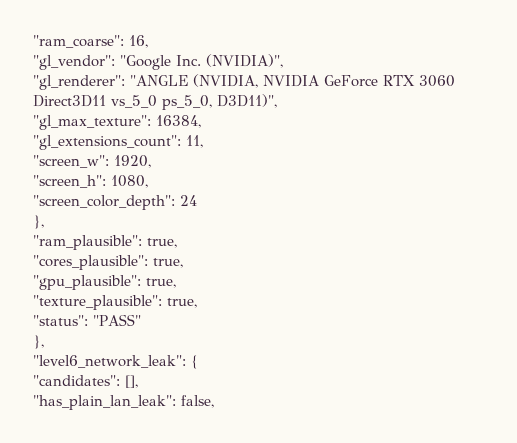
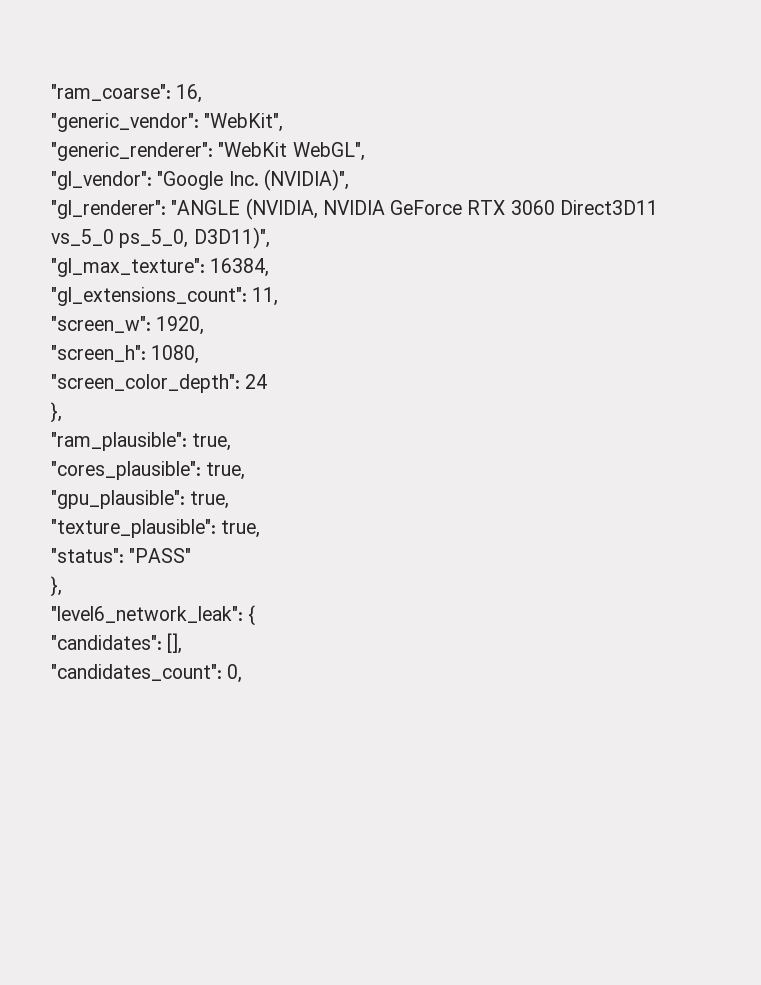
+ "generic_vendor": "WebKit",
+ "generic_renderer": "WebKit WebGL",
- "has_plain_lan_leak": false,
+ "candidates_count": 0,

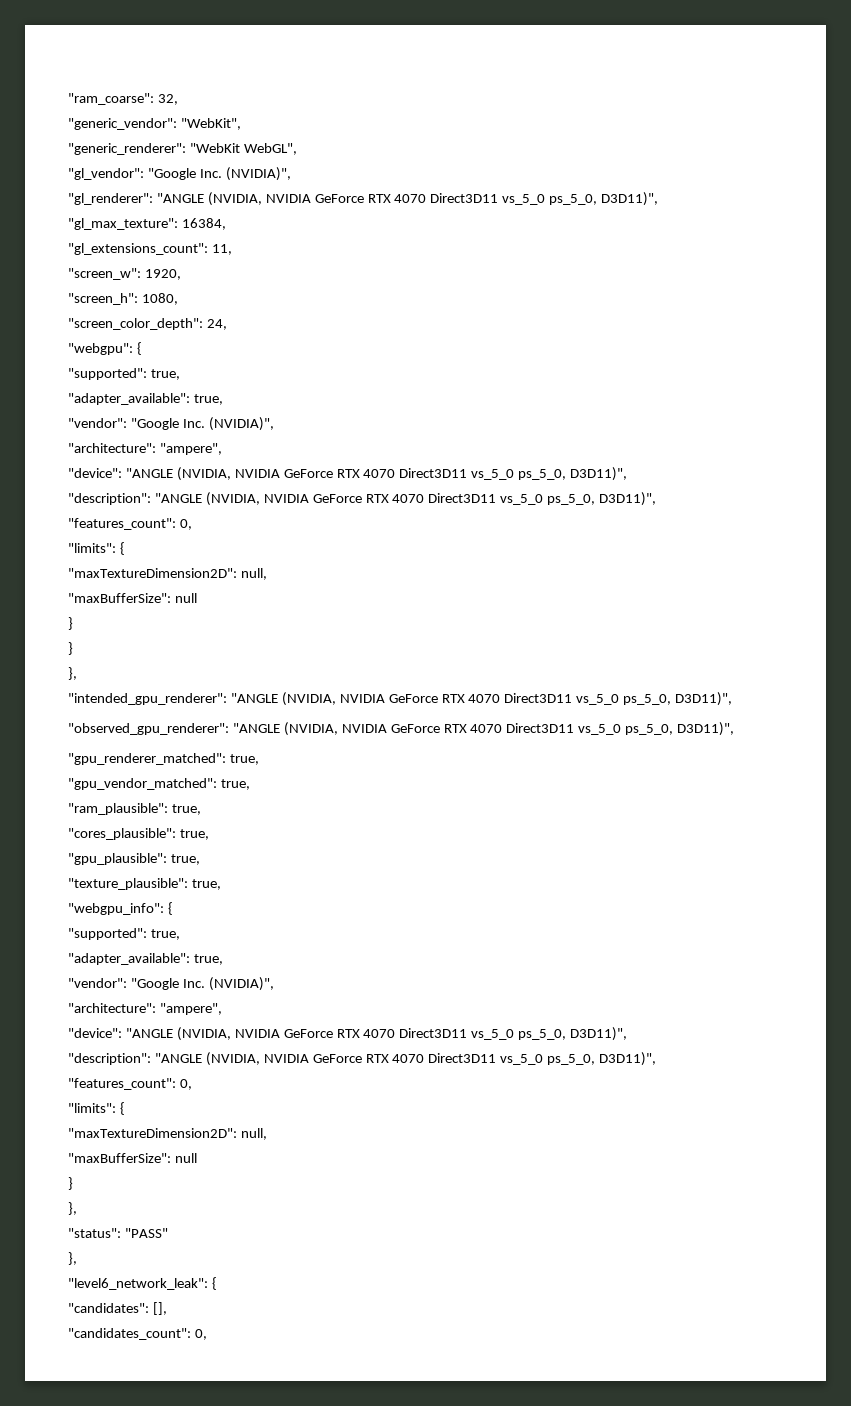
- "ram_coarse": 16,
+ "ram_coarse": 32,
- "gl_renderer": "ANGLE (NVIDIA, NVIDIA GeForce RTX 3060 Direct3D11 vs_5_0 ps_5_0, D3D11)",
+ "gl_renderer": "ANGLE (NVIDIA, NVIDIA GeForce RTX 4070 Direct3D11 vs_5_0 ps_5_0, D3D11)",
- "screen_color_depth": 24
+ "screen_color_depth": 24,
+ "webgpu": {
+ "supported": true,
+ "adapter_available": true,
+ "vendor": "Google Inc. (NVIDIA)",
+ "architecture": "ampere",
+ "device": "ANGLE (NVIDIA, NVIDIA GeForce RTX 4070 Direct3D11 vs_5_0 ps_5_0, D3D11)",
+ "description": "ANGLE (NVIDIA, NVIDIA GeForce RTX 4070 Direct3D11 vs_5_0 ps_5_0, D3D11)",
+ "features_count": 0,
+ "limits": {
+ "maxTextureDimension2D": null,
+ "maxBufferSize": null
+ }
+ }
  },
+ "intended_gpu_renderer": "ANGLE (NVIDIA, NVIDIA GeForce RTX 4070 Direct3D11 vs_5_0 ps_5_0, D3D11)",
+ "observed_gpu_renderer": "ANGLE (NVIDIA, NVIDIA GeForce RTX 4070 Direct3D11 vs_5_0 ps_5_0, D3D11)",
+ "gpu_renderer_matched": true,
+ "gpu_vendor_matched": true,
+ "webgpu_info": {
+ "supported": true,
+ "adapter_available": true,
+ "vendor": "Google Inc. (NVIDIA)",
+ "architecture": "ampere",
+ "device": "ANGLE (NVIDIA, NVIDIA GeForce RTX 4070 Direct3D11 vs_5_0 ps_5_0, D3D11)",
+ "description": "ANGLE (NVIDIA, NVIDIA GeForce RTX 4070 Direct3D11 vs_5_0 ps_5_0, D3D11)",
+ "features_count": 0,
+ "limits": {
+ "maxTextureDimension2D": null,
+ "maxBufferSize": null
+ }
+ },

